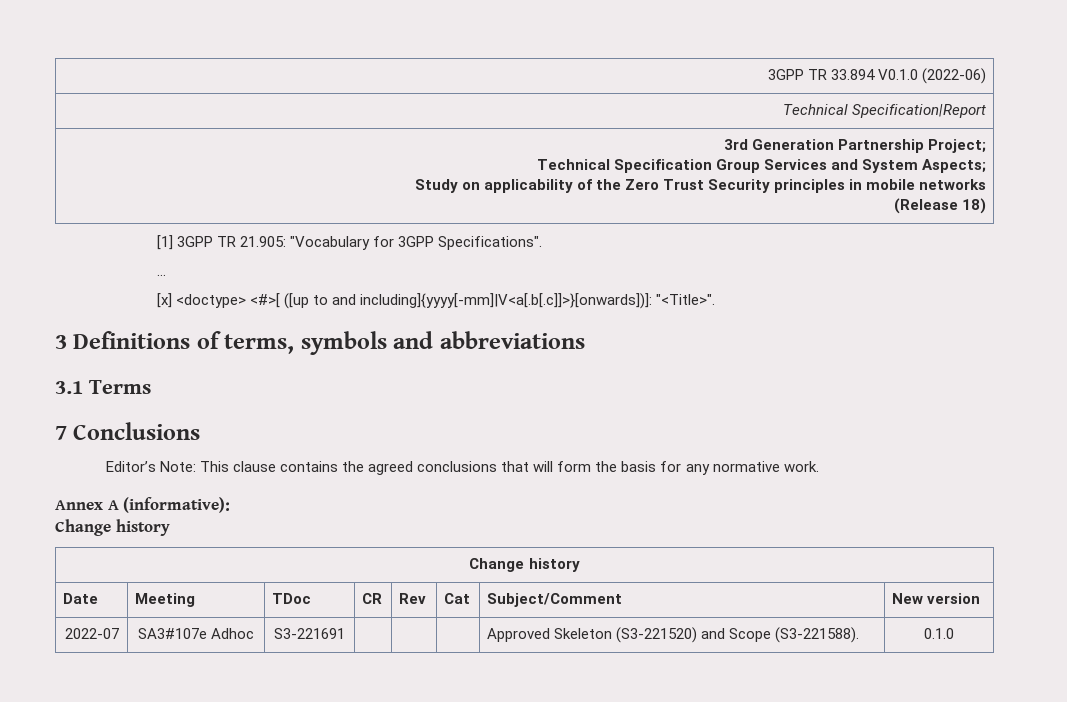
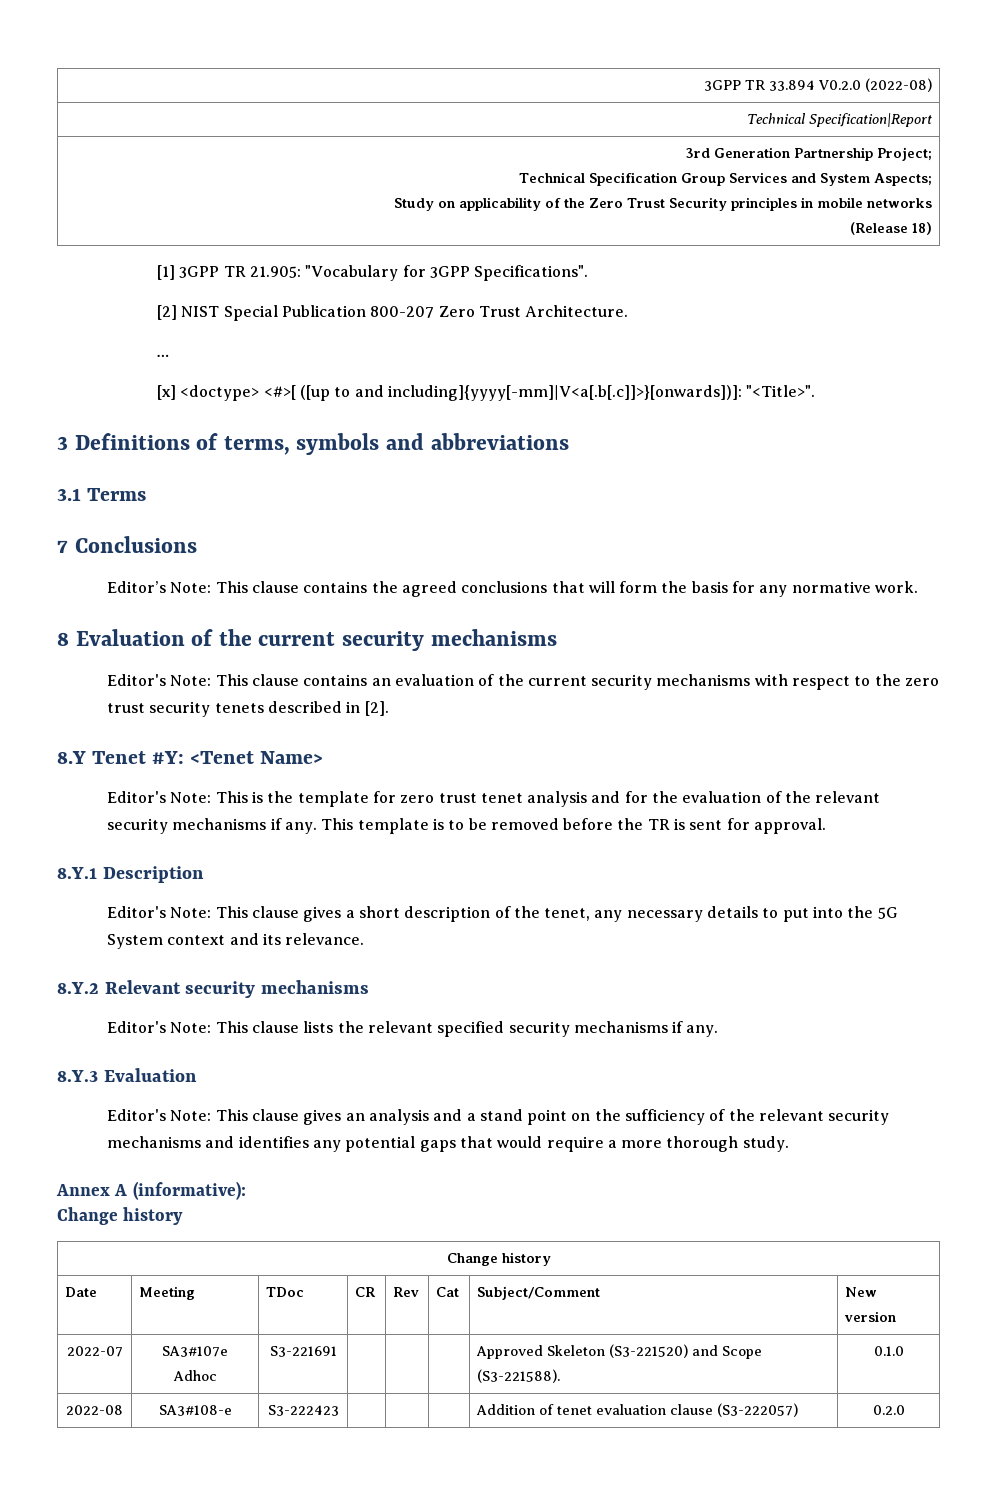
- 3GPP TR 33.894 V0.1.0 (2022-06)
+ 3GPP TR 33.894 V0.2.0 (2022-08)
+ [2] NIST Special Publication 800-207 Zero Trust Architecture.
+ 8 Evaluation of the current security mechanisms
+ Editor's Note: This clause contains an evaluation of the current security mechanisms with respect to the zero trust security tenets described in [2].
+ 8.Y Tenet #Y: <Tenet Name>
+ Editor's Note: This is the template for zero trust tenet analysis and for the evaluation of the relevant security mechanisms if any. This template is to be removed before the TR is sent for approval.
+ 8.Y.1 Description
+ Editor's Note: This clause gives a short description of the tenet, any necessary details to put into the 5G System context and its relevance.
+ 8.Y.2 Relevant security mechanisms
+ Editor's Note: This clause lists the relevant specified security mechanisms if any.
+ 8.Y.3 Evaluation
+ Editor's Note: This clause gives an analysis and a stand point on the sufficiency of the relevant security mechanisms and identifies any potential gaps that would require a more thorough study.
+ 2022-08 | SA3#108-e | S3-222423 | | | | Addition of tenet evaluation clause (S3-222057) | 0.2.0

